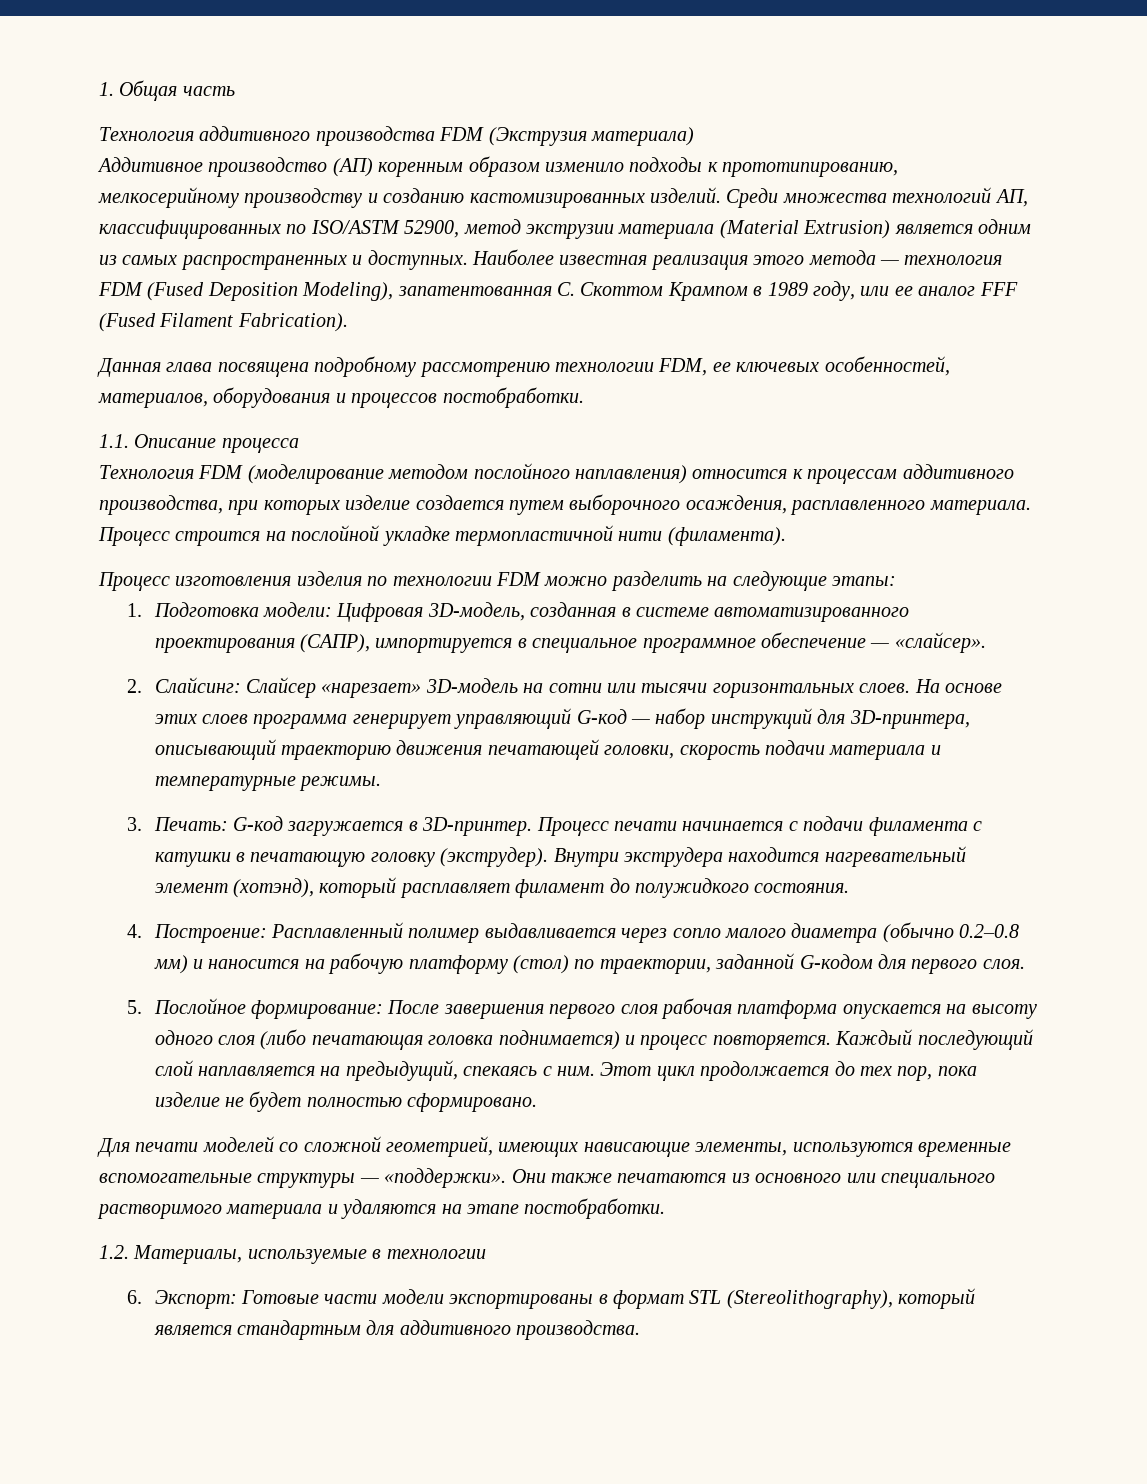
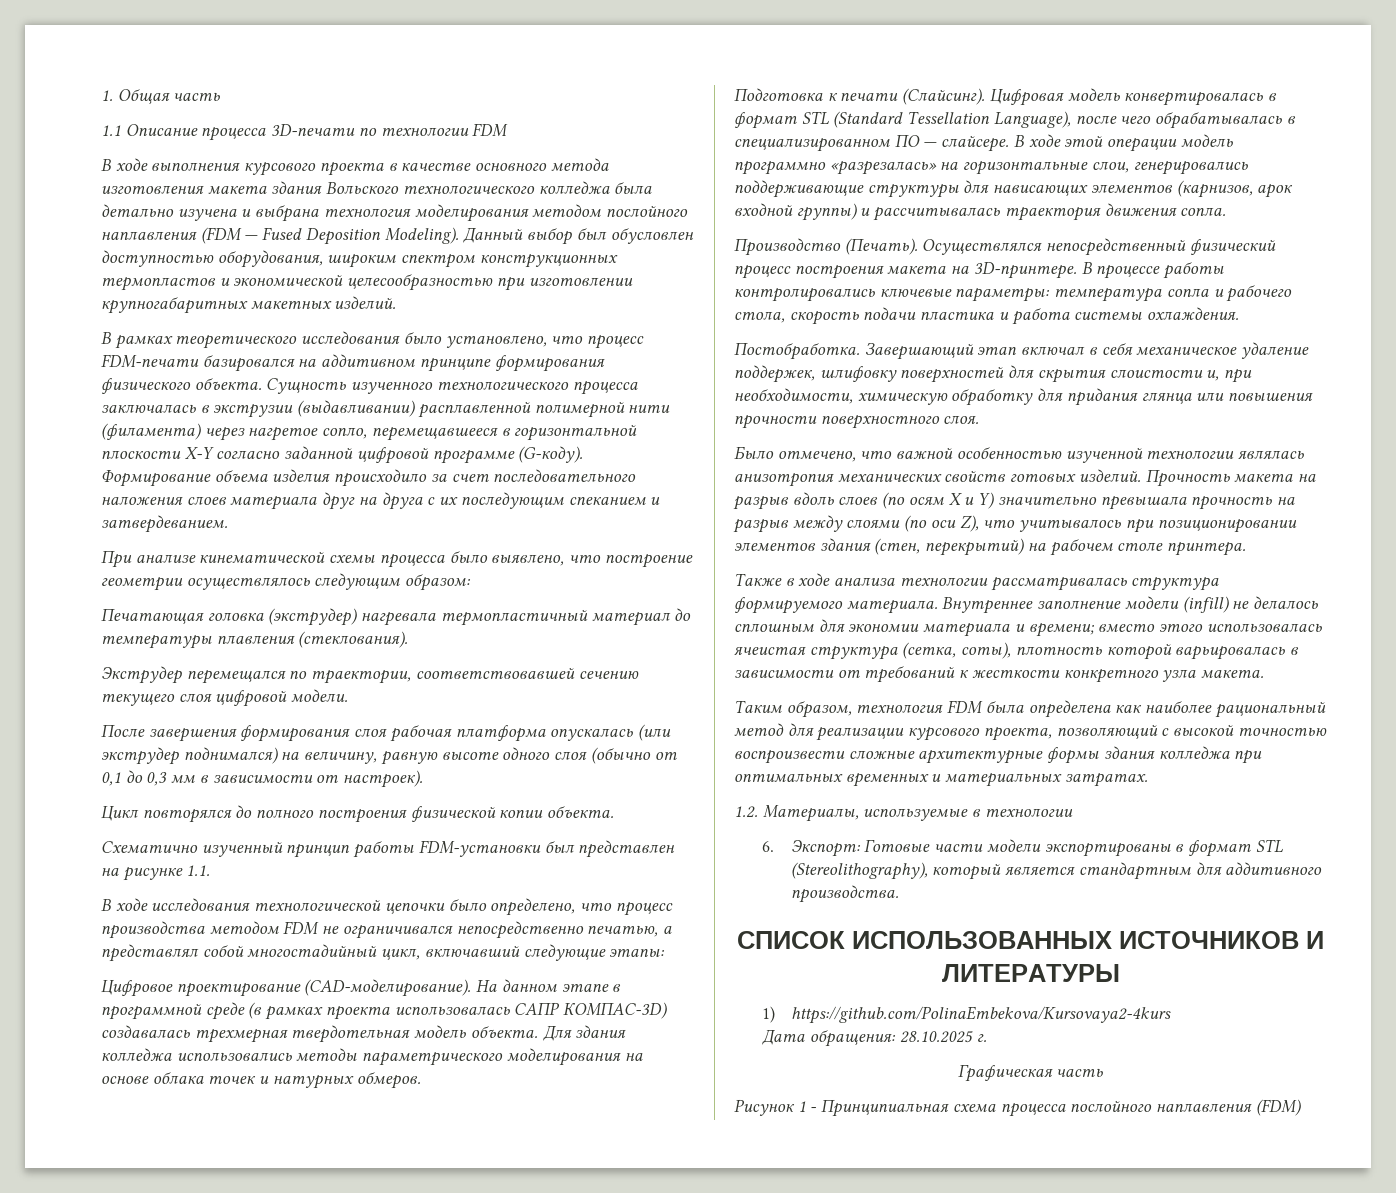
- Технология аддитивного производства FDM (Экструзия материала)
- Аддитивное производство (АП) коренным образом изменило подходы к прототипированию, мелкосерийному производству и созданию кастомизированных изделий. Среди множества технологий АП, классифицированных по ISO/ASTM 52900, метод экструзии материала (Material Extrusion) является одним из самых распространенных и доступных. Наиболее известная реализация этого метода — технология FDM (Fused Deposition Modeling), запатентованная С. Скоттом Крампом в 1989 году, или ее аналог FFF (Fused Filament Fabrication).
- Данная глава посвящена подробному рассмотрению технологии FDM, ее ключевых особенностей, материалов, оборудования и процессов постобработки.
- 1.1. Описание процесса
- Технология FDM (моделирование методом послойного наплавления) относится к процессам аддитивного производства, при которых изделие создается путем выборочного осаждения, расплавленного материала. Процесс строится на послойной укладке термопластичной нити (филамента).
- Процесс изготовления изделия по технологии FDM можно разделить на следующие этапы:
- 1. Подготовка модели: Цифровая 3D-модель, созданная в системе автоматизированного проектирования (САПР), импортируется в специальное программное обеспечение — «слайсер».
- 2. Слайсинг: Слайсер «нарезает» 3D-модель на сотни или тысячи горизонтальных слоев. На основе этих слоев программа генерирует управляющий G-код — набор инструкций для 3D-принтера, описывающий траекторию движения печатающей головки, скорость подачи материала и температурные режимы.
- 3. Печать: G-код загружается в 3D-принтер. Процесс печати начинается с подачи филамента с катушки в печатающую головку (экструдер). Внутри экструдера находится нагревательный элемент (хотэнд), который расплавляет филамент до полужидкого состояния.
- 4. Построение: Расплавленный полимер выдавливается через сопло малого диаметра (обычно 0.2–0.8 мм) и наносится на рабочую платформу (стол) по траектории, заданной G-кодом для первого слоя.
- 5. Послойное формирование: После завершения первого слоя рабочая платформа опускается на высоту одного слоя (либо печатающая головка поднимается) и процесс повторяется. Каждый последующий слой наплавляется на предыдущий, спекаясь с ним. Этот цикл продолжается до тех пор, пока изделие не будет полностью сформировано.
- Для печати моделей со сложной геометрией, имеющих нависающие элементы, используются временные вспомогательные структуры — «поддержки». Они также печатаются из основного или специального растворимого материала и удаляются на этапе постобработки.
+ 1.1 Описание процесса 3D-печати по технологии FDM
+ В ходе выполнения курсового проекта в качестве основного метода изготовления макета здания Вольского технологического колледжа была детально изучена и выбрана технология моделирования методом послойного наплавления (FDM — Fused Deposition Modeling). Данный выбор был обусловлен доступностью оборудования, широким спектром конструкционных термопластов и экономической целесообразностью при изготовлении крупногабаритных макетных изделий.
+ В рамках теоретического исследования было установлено, что процесс FDM-печати базировался на аддитивном принципе формирования физического объекта. Сущность изученного технологического процесса заключалась в экструзии (выдавливании) расплавленной полимерной нити (филамента) через нагретое сопло, перемещавшееся в горизонтальной плоскости X-Y согласно заданной цифровой программе (G-коду). Формирование объема изделия происходило за счет последовательного наложения слоев материала друг на друга с их последующим спеканием и затвердеванием.
+ При анализе кинематической схемы процесса было выявлено, что построение геометрии осуществлялось следующим образом:
+ Печатающая головка (экструдер) нагревала термопластичный материал до температуры плавления (стеклования).
+ Экструдер перемещался по траектории, соответствовавшей сечению текущего слоя цифровой модели.
+ После завершения формирования слоя рабочая платформа опускалась (или экструдер поднимался) на величину, равную высоте одного слоя (обычно от 0,1 до 0,3 мм в зависимости от настроек).
+ Цикл повторялся до полного построения физической копии объекта.
+ Схематично изученный принцип работы FDM-установки был представлен на рисунке 1.1.
+ В ходе исследования технологической цепочки было определено, что процесс производства методом FDM не ограничивался непосредственно печатью, а представлял собой многостадийный цикл, включавший следующие этапы:
+ Цифровое проектирование (CAD-моделирование). На данном этапе в программной среде (в рамках проекта использовалась САПР КОМПАС-3D) создавалась трехмерная твердотельная модель объекта. Для здания колледжа использовались методы параметрического моделирования на основе облака точек и натурных обмеров.
+ Подготовка к печати (Слайсинг). Цифровая модель конвертировалась в формат STL (Standard Tessellation Language), после чего обрабатывалась в специализированном ПО — слайсере. В ходе этой операции модель программно «разрезалась» на горизонтальные слои, генерировались поддерживающие структуры для нависающих элементов (карнизов, арок входной группы) и рассчитывалась траектория движения сопла.
+ Производство (Печать). Осуществлялся непосредственный физический процесс построения макета на 3D-принтере. В процессе работы контролировались ключевые параметры: температура сопла и рабочего стола, скорость подачи пластика и работа системы охлаждения.
+ Постобработка. Завершающий этап включал в себя механическое удаление поддержек, шлифовку поверхностей для скрытия слоистости и, при необходимости, химическую обработку для придания глянца или повышения прочности поверхностного слоя.
+ Было отмечено, что важной особенностью изученной технологии являлась анизотропия механических свойств готовых изделий. Прочность макета на разрыв вдоль слоев (по осям X и Y) значительно превышала прочность на разрыв между слоями (по оси Z), что учитывалось при позиционировании элементов здания (стен, перекрытий) на рабочем столе принтера.
+ Также в ходе анализа технологии рассматривалась структура формируемого материала. Внутреннее заполнение модели (infill) не делалось сплошным для экономии материала и времени; вместо этого использовалась ячеистая структура (сетка, соты), плотность которой варьировалась в зависимости от требований к жесткости конкретного узла макета.
+ Таким образом, технология FDM была определена как наиболее рациональный метод для реализации курсового проекта, позволяющий с высокой точностью воспроизвести сложные архитектурные формы здания колледжа при оптимальных временных и материальных затратах.
+ СПИСОК ИСПОЛЬЗОВАННЫХ ИСТОЧНИКОВ И ЛИТЕРАТУРЫ
+ 1) https://github.com/PolinaEmbekova/Kursovaya2-4kurs
+ Дата обращения: 28.10.2025 г.
+ Графическая часть
+ Рисунок 1 - Принципиальная схема процесса послойного наплавления (FDM)

